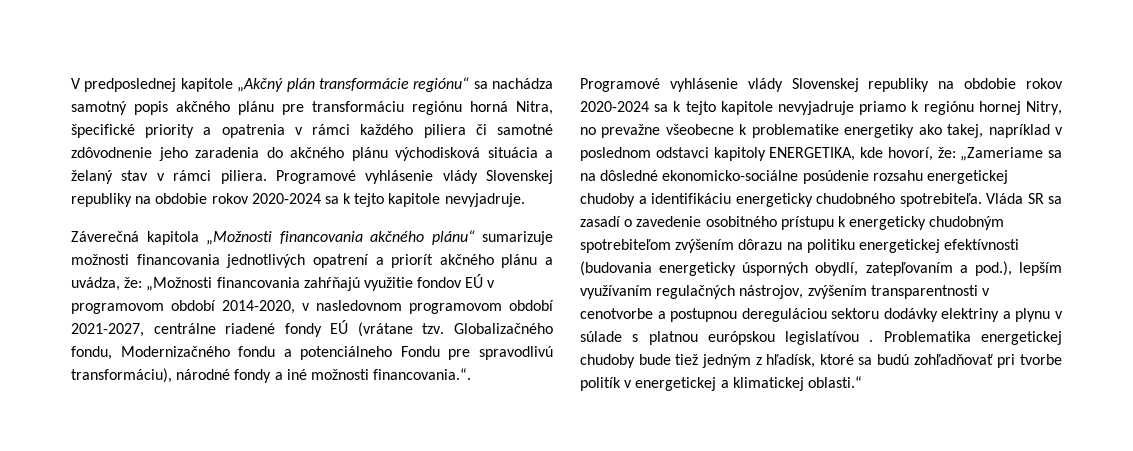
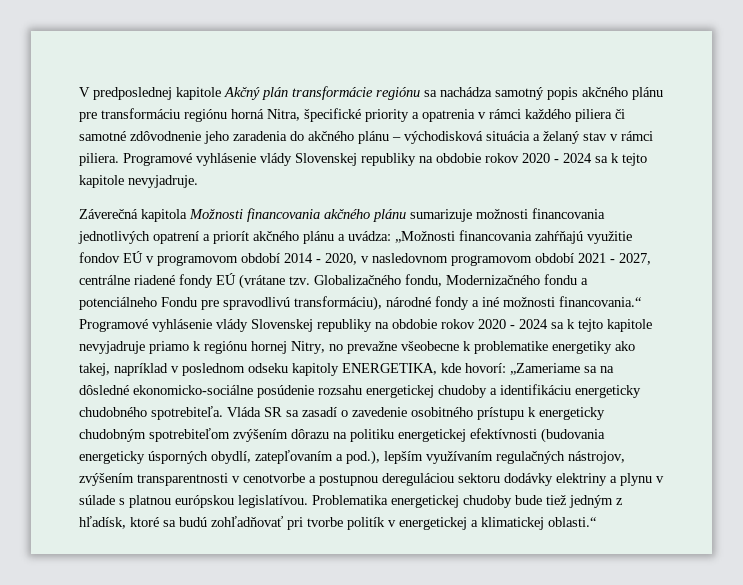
- V predposlednej kapitole „Akčný plán transformácie regiónu“ sa nachádza samotný popis akčného plánu pre transformáciu regiónu horná Nitra, špecifické priority a opatrenia v rámci každého piliera či samotné zdôvodnenie jeho zaradenia do akčného plánu východisková situácia a želaný stav v rámci piliera.
+ V predposlednej kapitole Akčný plán transformácie regiónu sa nachádza samotný popis akčného plánu pre transformáciu regiónu horná Nitra, špecifické priority a opatrenia v rámci každého piliera či samotné zdôvodnenie jeho zaradenia do akčného plánu – východisková situácia a želaný stav v rámci piliera.
- Programové vyhlásenie vlády Slovenskej republiky na obdobie rokov 2020-2024 sa k tejto kapitole nevyjadruje.
+ Programové vyhlásenie vlády Slovenskej republiky na obdobie rokov 2020 - 2024 sa k tejto kapitole nevyjadruje.
- Záverečná kapitola „Možnosti financovania akčného plánu“ sumarizuje možnosti financovania jednotlivých opatrení a priorít akčného plánu a uvádza, že: „Možnosti financovania zahŕňajú využitie fondov EÚ v programovom období 2014-2020, v nasledovnom programovom období 2021-2027, centrálne riadené fondy EÚ (vrátane tzv.
+ Záverečná kapitola Možnosti financovania akčného plánu sumarizuje možnosti financovania jednotlivých opatrení a priorít akčného plánu a uvádza: „Možnosti financovania zahŕňajú využitie fondov EÚ v programovom období 2014 - 2020, v nasledovnom programovom období 2021 - 2027, centrálne riadené fondy EÚ (vrátane tzv.
- Globalizačného fondu, Modernizačného fondu a potenciálneho Fondu pre spravodlivú transformáciu), národné fondy a iné možnosti financovania.“. Programové vyhlásenie vlády Slovenskej republiky na obdobie rokov 2020-2024 sa k tejto kapitole nevyjadruje priamo k regiónu hornej Nitry, no prevažne všeobecne k problematike energetiky ako takej, napríklad v poslednom odstavci kapitoly ENERGETIKA, kde hovorí, že: „Zameriame sa na dôsledné ekonomicko-sociálne posúdenie rozsahu energetickej chudoby a identifikáciu energeticky chudobného spotrebiteľa.
+ Globalizačného fondu, Modernizačného fondu a potenciálneho Fondu pre spravodlivú transformáciu), národné fondy a iné možnosti financovania.“ Programové vyhlásenie vlády Slovenskej republiky na obdobie rokov 2020 - 2024 sa k tejto kapitole nevyjadruje priamo k regiónu hornej Nitry, no prevažne všeobecne k problematike energetiky ako takej, napríklad v poslednom odseku kapitoly ENERGETIKA, kde hovorí: „Zameriame sa na dôsledné ekonomicko-sociálne posúdenie rozsahu energetickej chudoby a identifikáciu energeticky chudobného spotrebiteľa.
- Vláda SR sa zasadí o zavedenie osobitného prístupu k energeticky chudobným spotrebiteľom zvýšením dôrazu na politiku energetickej efektívnosti (budovania energeticky úsporných obydlí, zatepľovaním a pod.), lepším využívaním regulačných nástrojov, zvýšením transparentnosti v cenotvorbe a postupnou dereguláciou sektoru dodávky elektriny a plynu v súlade s platnou európskou legislatívou .
+ Vláda SR sa zasadí o zavedenie osobitného prístupu k energeticky chudobným spotrebiteľom zvýšením dôrazu na politiku energetickej efektívnosti (budovania energeticky úsporných obydlí, zatepľovaním a pod.), lepším využívaním regulačných nástrojov, zvýšením transparentnosti v cenotvorbe a postupnou dereguláciou sektoru dodávky elektriny a plynu v súlade s platnou európskou legislatívou.

